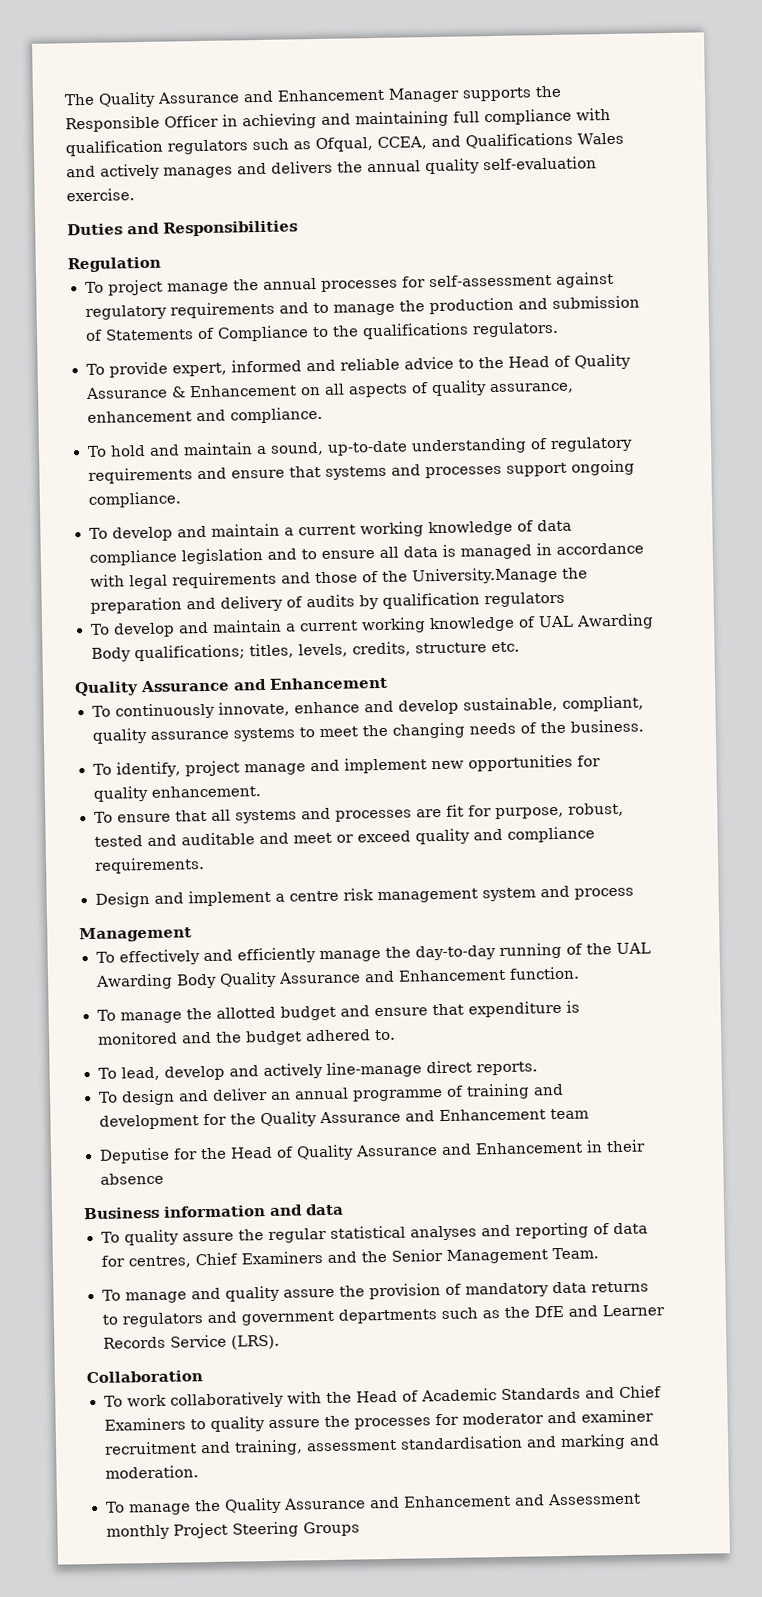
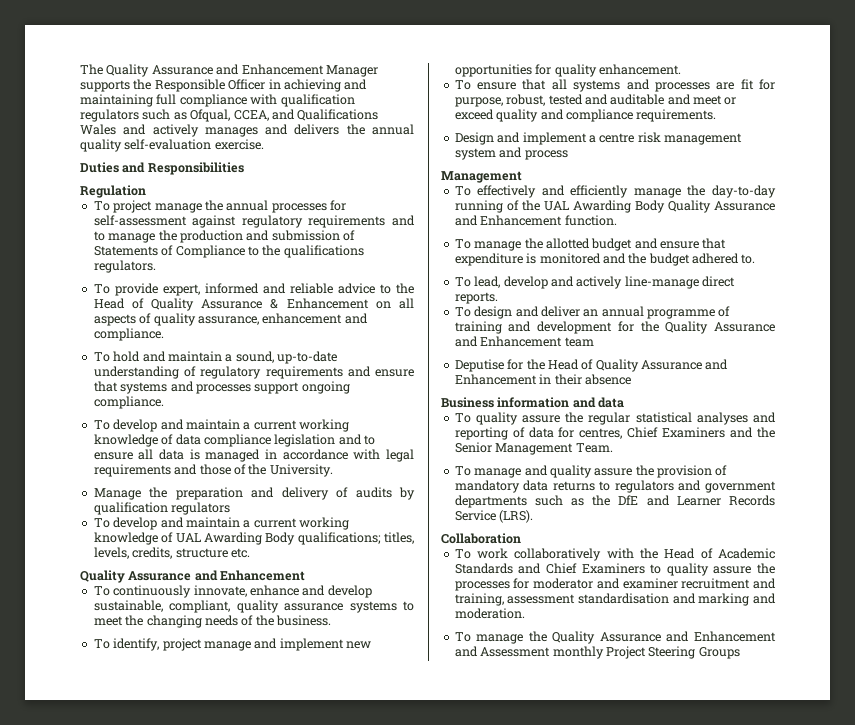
- To develop and maintain a current working knowledge of data compliance legislation and to ensure all data is managed in accordance with legal requirements and those of the University.Manage the preparation and delivery of audits by qualification regulators
+ To develop and maintain a current working knowledge of data compliance legislation and to ensure all data is managed in accordance with legal requirements and those of the University.
+ Manage the preparation and delivery of audits by qualification regulators

